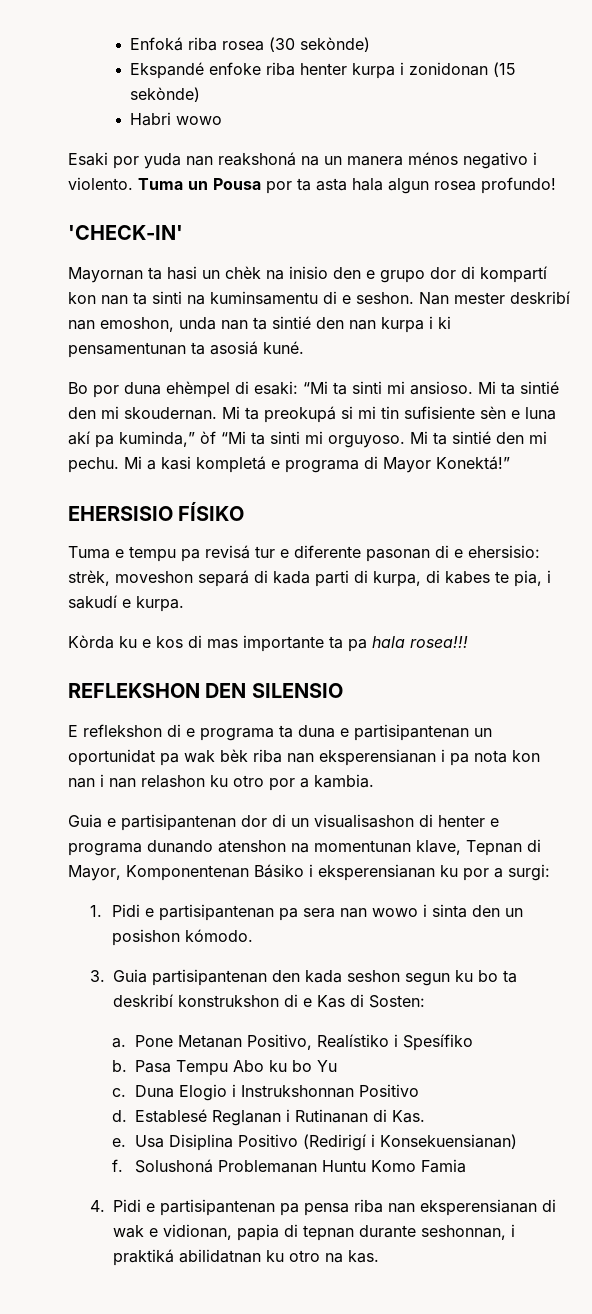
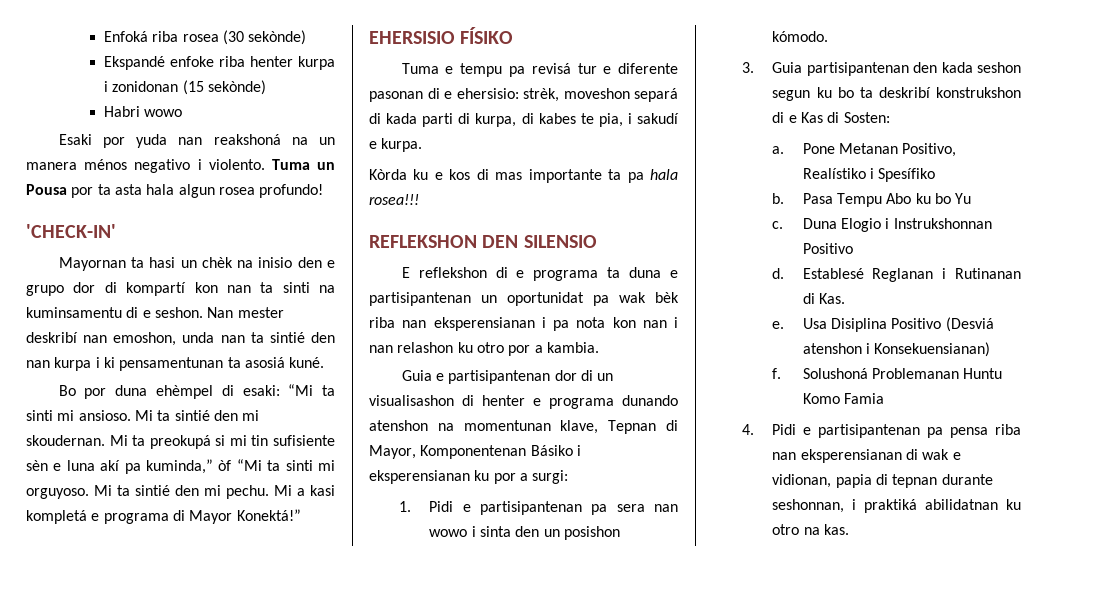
- Usa Disiplina Positivo (Redirigí i Konsekuensianan)
+ Usa Disiplina Positivo (Desviá atenshon i Konsekuensianan)

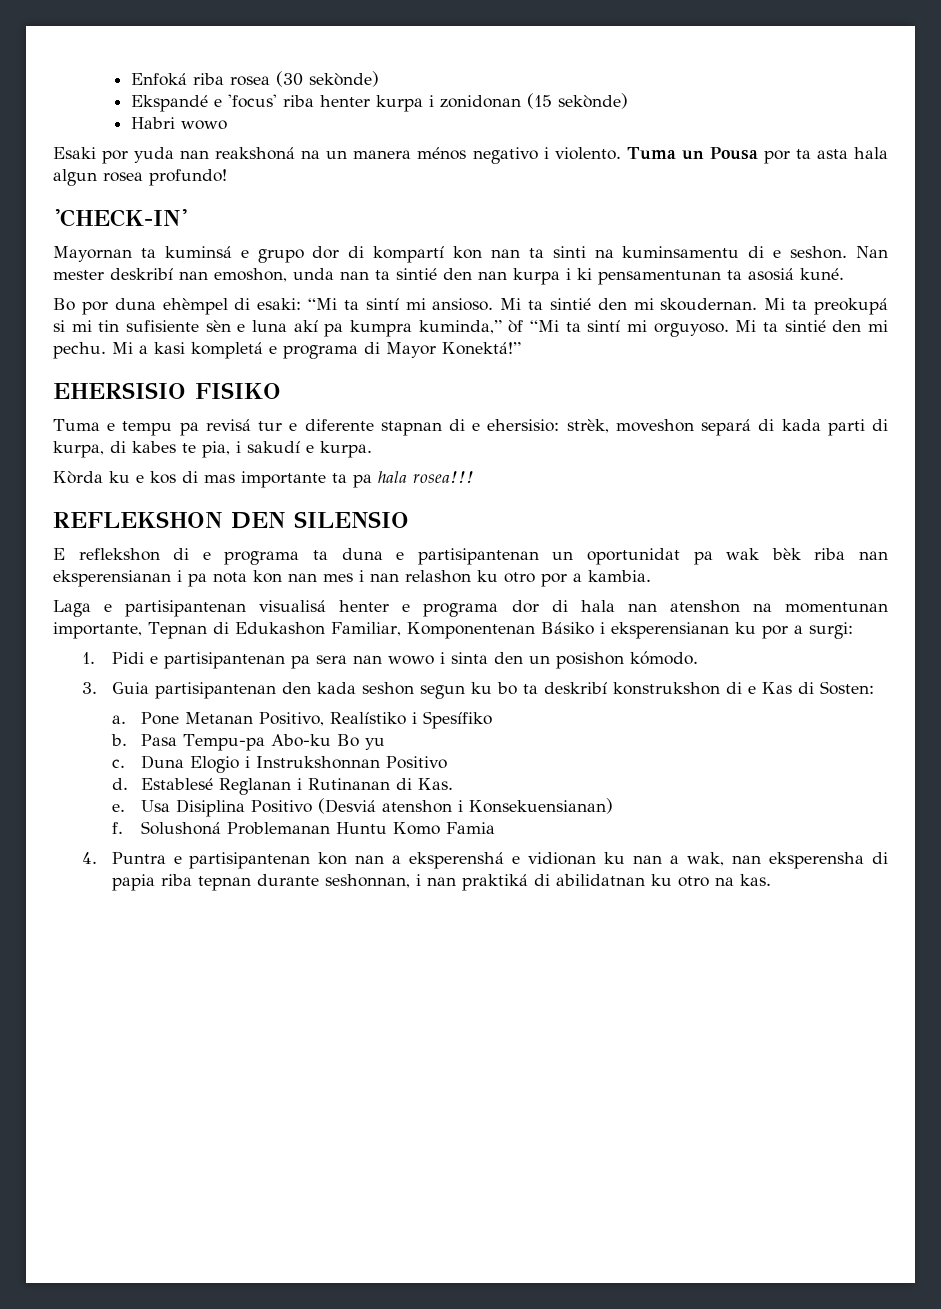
- Ekspandé enfoke riba henter kurpa i zonidonan (15 sekònde)
+ Ekspandé e 'focus' riba henter kurpa i zonidonan (15 sekònde)
- Mayornan ta hasi un chèk na inisio den e grupo dor di kompartí kon nan ta sinti na kuminsamentu di e seshon.
+ Mayornan ta kuminsá e grupo dor di kompartí kon nan ta sinti na kuminsamentu di e seshon.
- Bo por duna ehèmpel di esaki: “Mi ta sinti mi ansioso.
+ Bo por duna ehèmpel di esaki: “Mi ta sintí mi ansioso.
- Mi ta preokupá si mi tin sufisiente sèn e luna akí pa kuminda,” òf “Mi ta sinti mi orguyoso.
+ Mi ta preokupá si mi tin sufisiente sèn e luna akí pa kumpra kuminda,” òf “Mi ta sintí mi orguyoso.
- EHERSISIO FÍSIKO
+ EHERSISIO FISIKO
- Tuma e tempu pa revisá tur e diferente pasonan di e ehersisio: strèk, moveshon separá di kada parti di kurpa, di kabes te pia, i sakudí e kurpa.
+ Tuma e tempu pa revisá tur e diferente stapnan di e ehersisio: strèk, moveshon separá di kada parti di kurpa, di kabes te pia, i sakudí e kurpa.
- E reflekshon di e programa ta duna e partisipantenan un oportunidat pa wak bèk riba nan eksperensianan i pa nota kon nan i nan relashon ku otro por a kambia.
+ E reflekshon di e programa ta duna e partisipantenan un oportunidat pa wak bèk riba nan eksperensianan i pa nota kon nan mes i nan relashon ku otro por a kambia.
- Guia e partisipantenan dor di un visualisashon di henter e programa dunando atenshon na momentunan klave, Tepnan di Mayor, Komponentenan Básiko i eksperensianan ku por a surgi:
+ Laga e partisipantenan visualisá henter e programa dor di hala nan atenshon na momentunan importante, Tepnan di Edukashon Familiar, Komponentenan Básiko i eksperensianan ku por a surgi:
- Pasa Tempu Abo ku bo Yu
+ Pasa Tempu-pa Abo-ku Bo yu
- 4. Pidi e partisipantenan pa pensa riba nan eksperensianan di wak e vidionan, papia di tepnan durante seshonnan, i praktiká abilidatnan ku otro na kas.
+ 4. Puntra e partisipantenan kon nan a eksperenshá e vidionan ku nan a wak, nan eksperensha di papia riba tepnan durante seshonnan, i nan praktiká di abilidatnan ku otro na kas.

